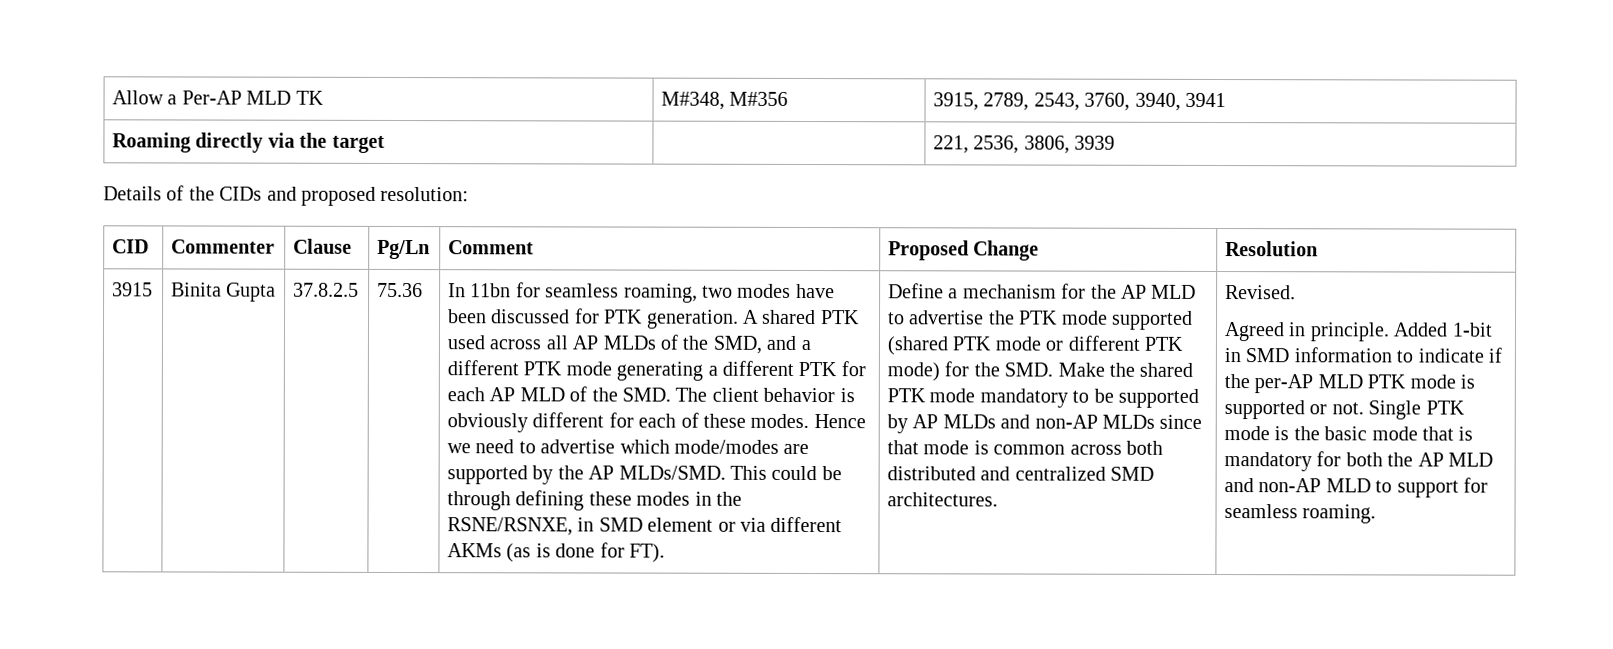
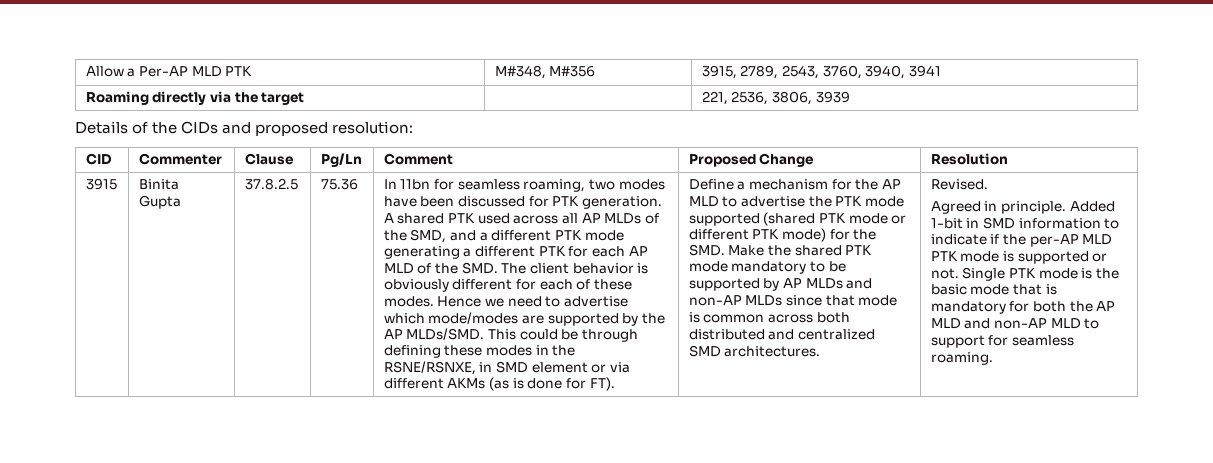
- Allow a Per-AP MLD TK | M#348, M#356 | 3915, 2789, 2543, 3760, 3940, 3941
+ Allow a Per-AP MLD PTK | M#348, M#356 | 3915, 2789, 2543, 3760, 3940, 3941

